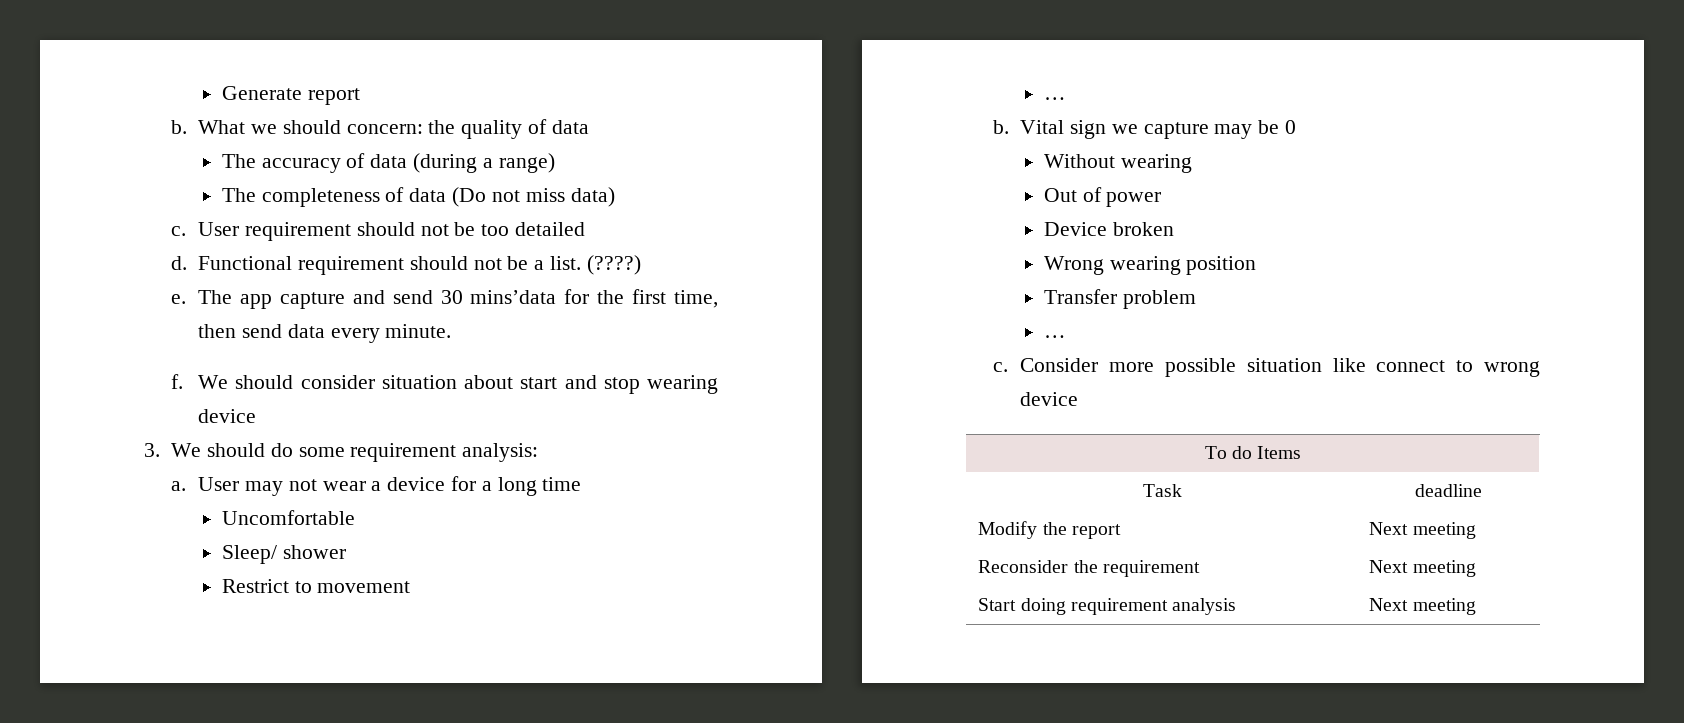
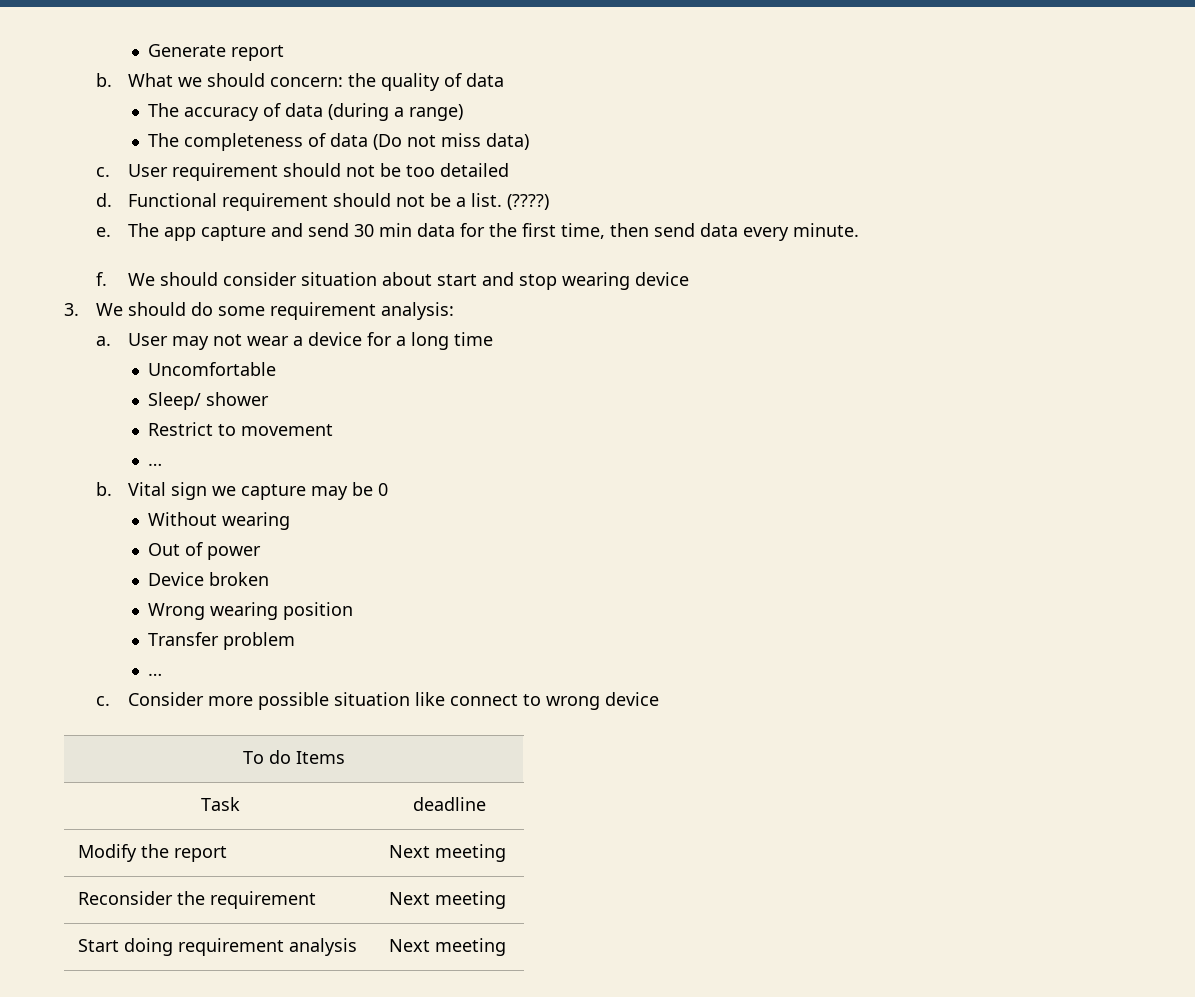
- The app capture and send 30 mins’data for the first time, then send data every minute.
+ The app capture and send 30 min data for the first time, then send data every minute.

